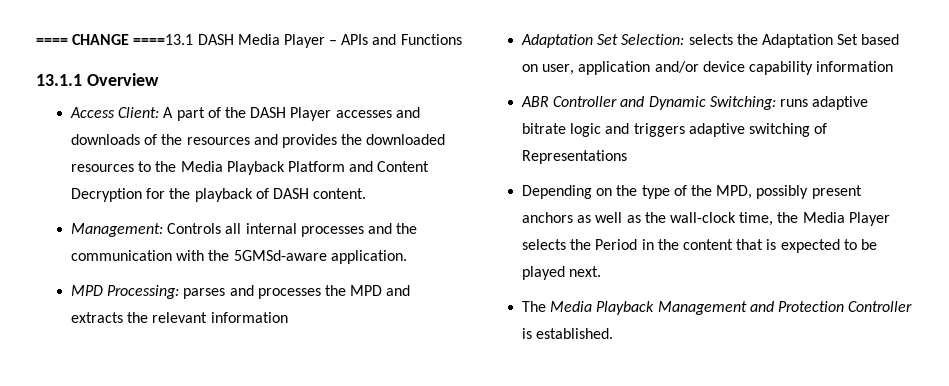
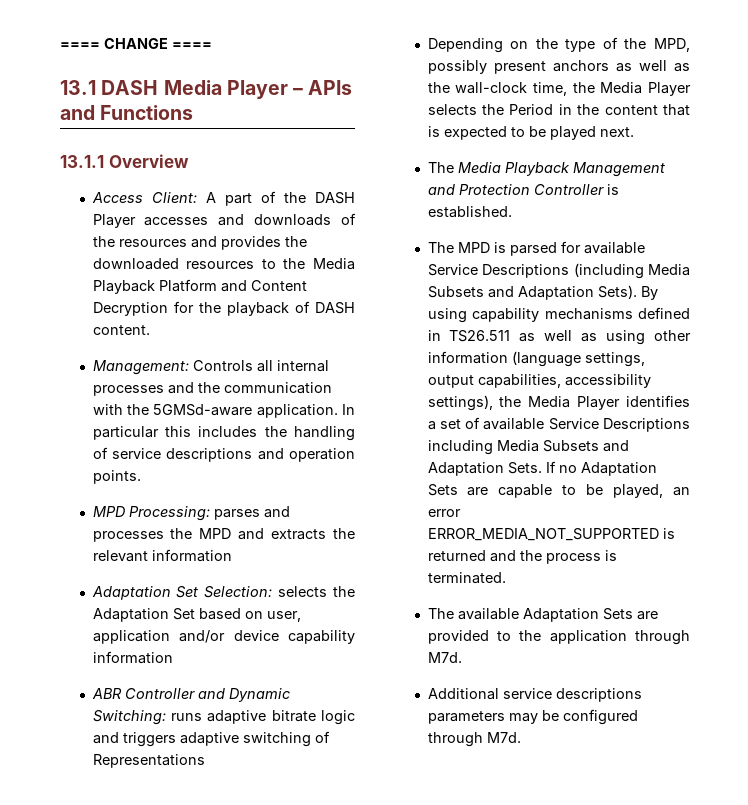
- ==== CHANGE ====13.1 DASH Media Player – APIs and Functions
+ ==== CHANGE ====
+ 13.1 DASH Media Player – APIs and Functions
+ In particular this includes the handling of service descriptions and operation points.
+ The MPD is parsed for available Service Descriptions (including Media Subsets and Adaptation Sets). By using capability mechanisms defined in TS26.511 as well as using other information (language settings, output capabilities, accessibility settings), the Media Player identifies a set of available Service Descriptions including Media Subsets and Adaptation Sets. If no Adaptation Sets are capable to be played, an error ERROR_MEDIA_NOT_SUPPORTED is returned and the process is terminated.
+ The available Adaptation Sets are provided to the application through M7d.
+ Additional service descriptions parameters may be configured through M7d.

